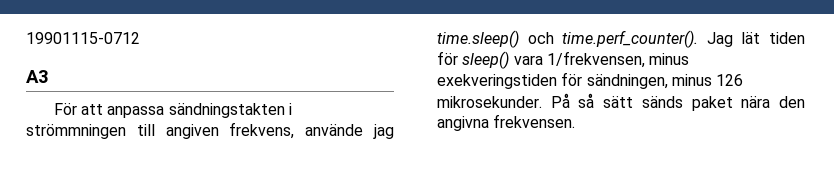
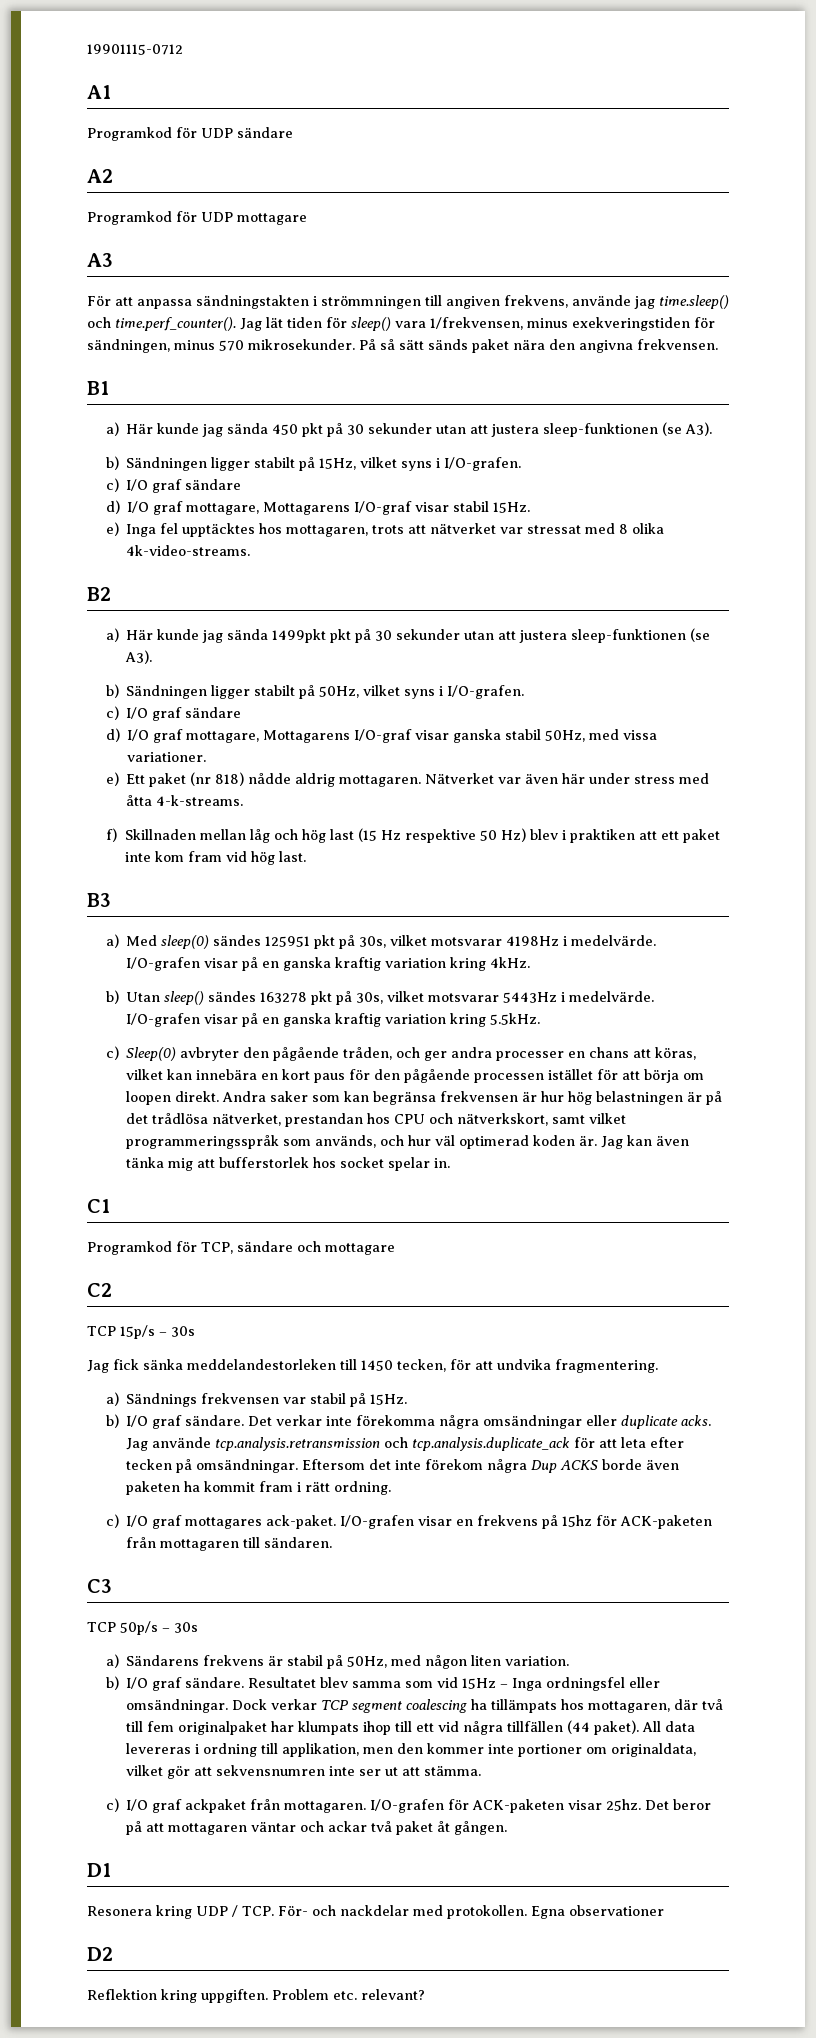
+ A1
+ Programkod för UDP sändare
+ A2
+ Programkod för UDP mottagare
- För att anpassa sändningstakten i strömmningen till angiven frekvens, använde jag time.sleep() och time.perf_counter(). Jag lät tiden för sleep() vara 1/frekvensen, minus exekveringstiden för sändningen, minus 126 mikrosekunder.
+ För att anpassa sändningstakten i strömmningen till angiven frekvens, använde jag time.sleep() och time.perf_counter(). Jag lät tiden för sleep() vara 1/frekvensen, minus exekveringstiden för sändningen, minus 570 mikrosekunder.
+ B1
+ a) Här kunde jag sända 450 pkt på 30 sekunder utan att justera sleep-funktionen (se A3).
+ b) Sändningen ligger stabilt på 15Hz, vilket syns i I/O-grafen.
+ c) I/O graf sändare
+ d) I/O graf mottagare, Mottagarens I/O-graf visar stabil 15Hz.
+ e) Inga fel upptäcktes hos mottagaren, trots att nätverket var stressat med 8 olika 4k-video-streams.
+ B2
+ a) Här kunde jag sända 1499pkt pkt på 30 sekunder utan att justera sleep-funktionen (se A3).
+ b) Sändningen ligger stabilt på 50Hz, vilket syns i I/O-grafen.
+ c) I/O graf sändare
+ d) I/O graf mottagare, Mottagarens I/O-graf visar ganska stabil 50Hz, med vissa variationer.
+ e) Ett paket (nr 818) nådde aldrig mottagaren. Nätverket var även här under stress med åtta 4-k-streams.
+ f) Skillnaden mellan låg och hög last (15 Hz respektive 50 Hz) blev i praktiken att ett paket inte kom fram vid hög last.
+ B3
+ a) Med sleep(0) sändes 125951 pkt på 30s, vilket motsvarar 4198Hz i medelvärde. I/O-grafen visar på en ganska kraftig variation kring 4kHz.
+ b) Utan sleep() sändes 163278 pkt på 30s, vilket motsvarar 5443Hz i medelvärde. I/O-grafen visar på en ganska kraftig variation kring 5.5kHz.
+ c) Sleep(0) avbryter den pågående tråden, och ger andra processer en chans att köras, vilket kan innebära en kort paus för den pågående processen istället för att börja om loopen direkt. Andra saker som kan begränsa frekvensen är hur hög belastningen är på det trådlösa nätverket, prestandan hos CPU och nätverkskort, samt vilket programmeringsspråk som används, och hur väl optimerad koden är. Jag kan även tänka mig att bufferstorlek hos socket spelar in.
+ C1
+ Programkod för TCP, sändare och mottagare
+ C2
+ TCP 15p/s – 30s
+ Jag fick sänka meddelandestorleken till 1450 tecken, för att undvika fragmentering.
+ a) Sändnings frekvensen var stabil på 15Hz.
+ b) I/O graf sändare. Det verkar inte förekomma några omsändningar eller duplicate acks. Jag använde tcp.analysis.retransmission och tcp.analysis.duplicate_ack för att leta efter tecken på omsändningar. Eftersom det inte förekom några Dup ACKS borde även paketen ha kommit fram i rätt ordning.
+ c) I/O graf mottagares ack-paket. I/O-grafen visar en frekvens på 15hz för ACK-paketen från mottagaren till sändaren.
+ C3
+ TCP 50p/s – 30s
+ a) Sändarens frekvens är stabil på 50Hz, med någon liten variation.
+ b) I/O graf sändare. Resultatet blev samma som vid 15Hz – Inga ordningsfel eller omsändningar. Dock verkar TCP segment coalescing ha tillämpats hos mottagaren, där två till fem originalpaket har klumpats ihop till ett vid några tillfällen (44 paket). All data levereras i ordning till applikation, men den kommer inte portioner om originaldata, vilket gör att sekvensnumren inte ser ut att stämma.
+ c) I/O graf ackpaket från mottagaren. I/O-grafen för ACK-paketen visar 25hz. Det beror på att mottagaren väntar och ackar två paket åt gången.
+ D1
+ Resonera kring UDP / TCP. För- och nackdelar med protokollen. Egna observationer
+ D2
+ Reflektion kring uppgiften. Problem etc. relevant?

